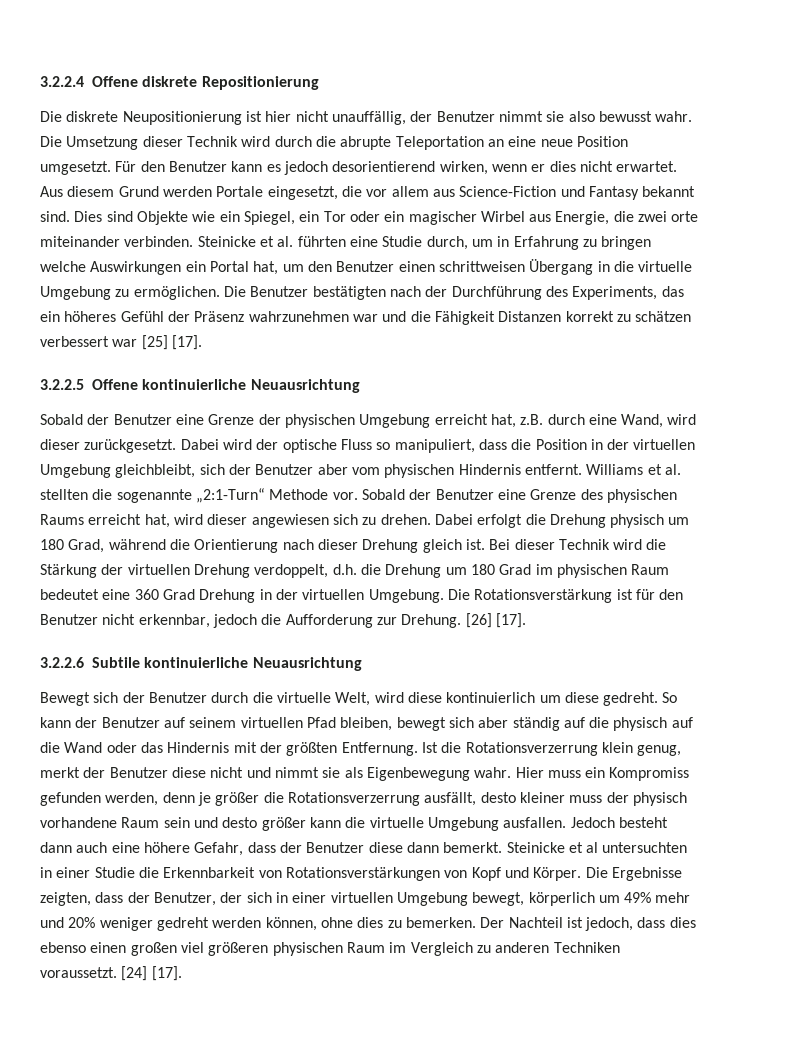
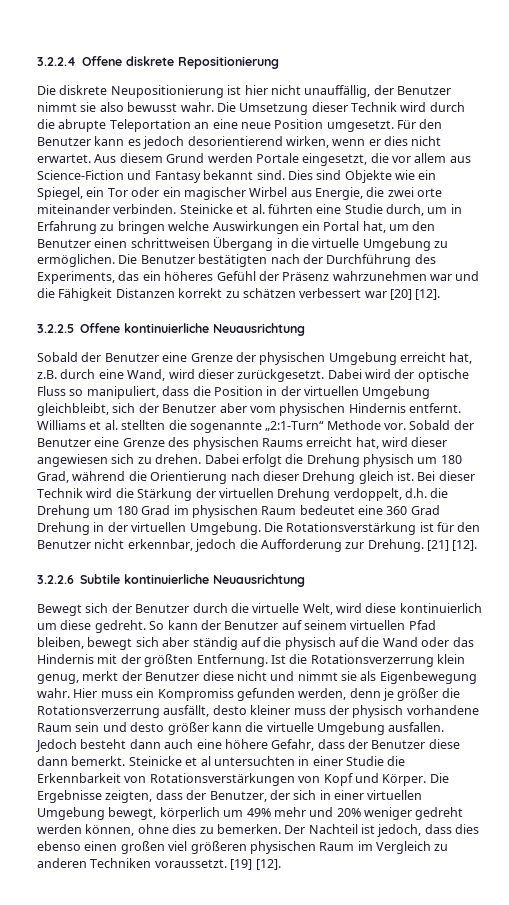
- Die Benutzer bestätigten nach der Durchführung des Experiments, das ein höheres Gefühl der Präsenz wahrzunehmen war und die Fähigkeit Distanzen korrekt zu schätzen verbessert war [25] [17].
+ Die Benutzer bestätigten nach der Durchführung des Experiments, das ein höheres Gefühl der Präsenz wahrzunehmen war und die Fähigkeit Distanzen korrekt zu schätzen verbessert war [20] [12].
- [26] [17].
+ [21] [12].
- [24] [17].
+ [19] [12].

